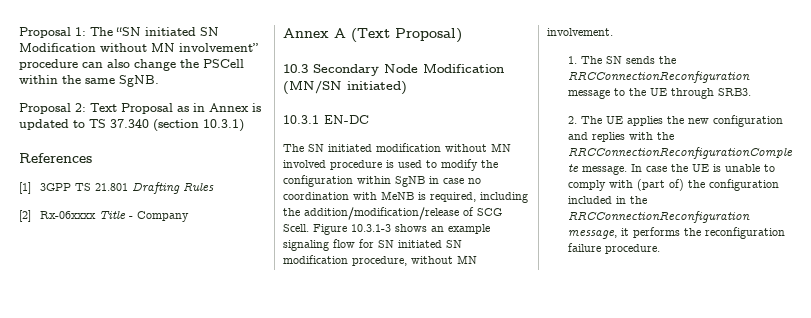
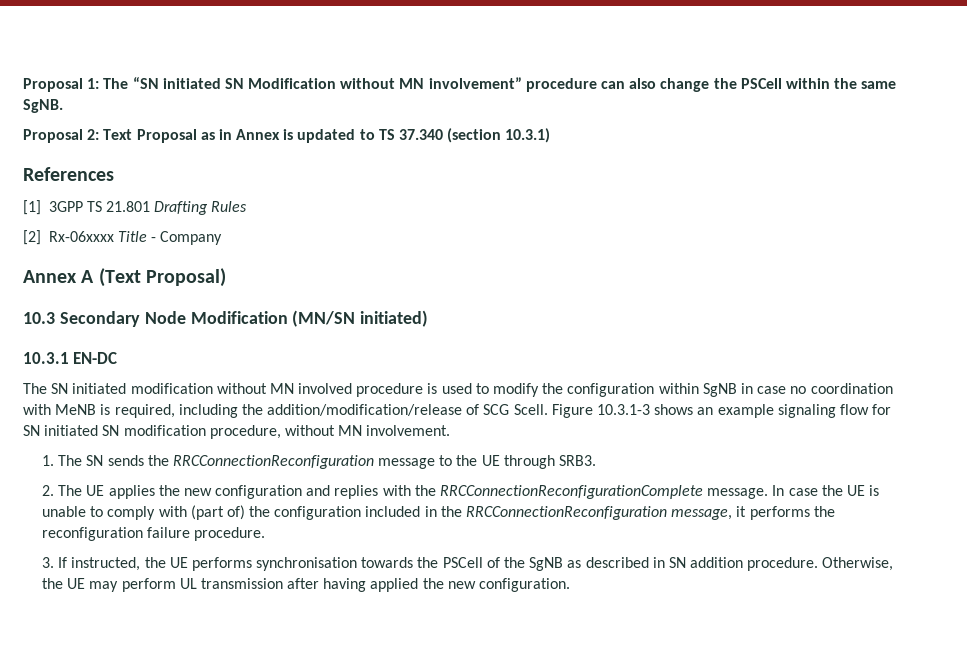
+ 3. If instructed, the UE performs synchronisation towards the PSCell of the SgNB as described in SN addition procedure. Otherwise, the UE may perform UL transmission after having applied the new configuration.

